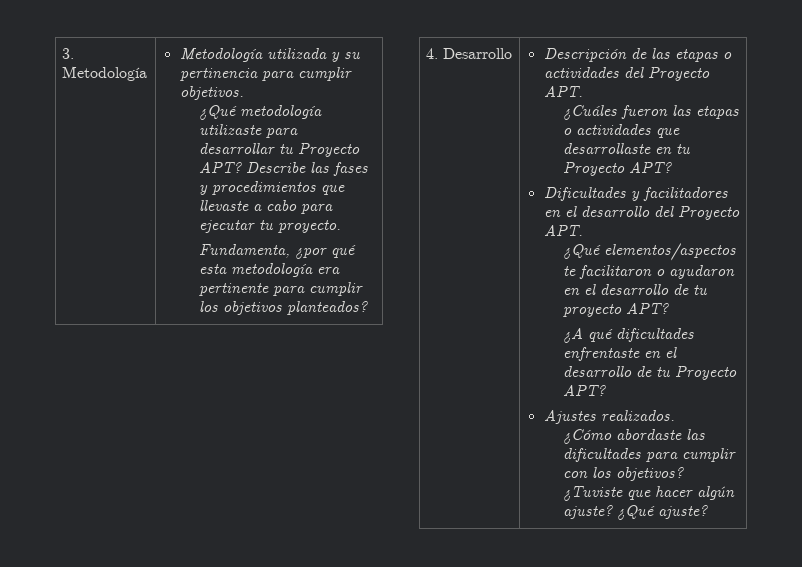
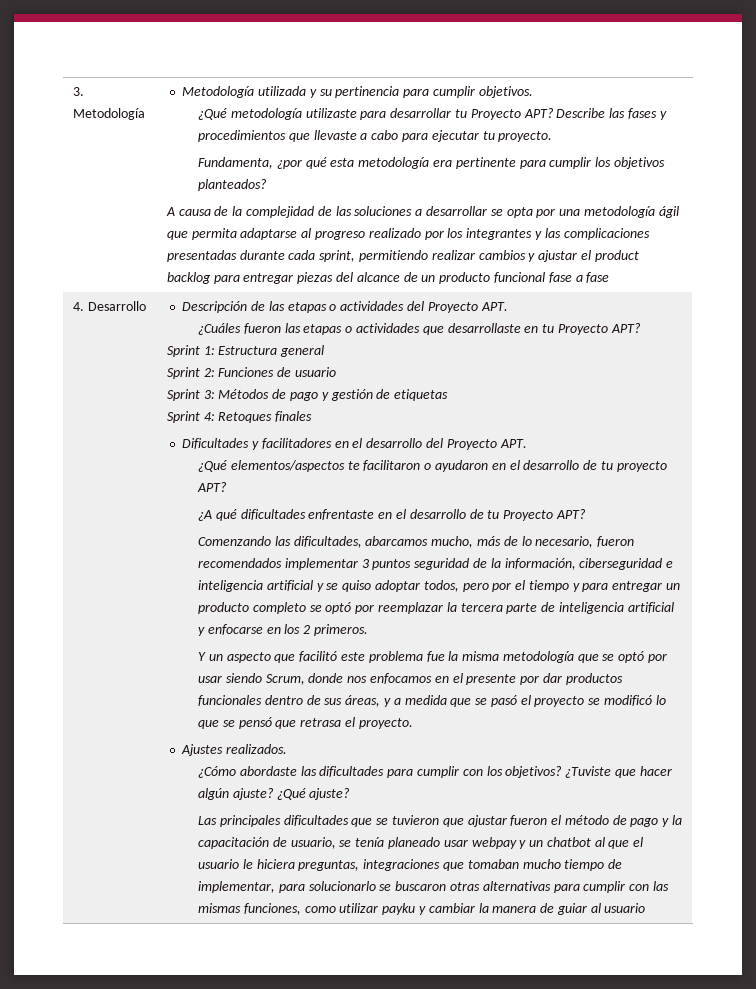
+ A causa de la complejidad de las soluciones a desarrollar se opta por una metodología ágil que permita adaptarse al progreso realizado por los integrantes y las complicaciones presentadas durante cada sprint, permitiendo realizar cambios y ajustar el product backlog para entregar piezas del alcance de un producto funcional fase a fase
+ Sprint 1: Estructura general
+ Sprint 2: Funciones de usuario
+ Sprint 3: Métodos de pago y gestión de etiquetas
+ Sprint 4: Retoques finales
+ Comenzando las dificultades, abarcamos mucho, más de lo necesario, fueron recomendados implementar 3 puntos seguridad de la información, ciberseguridad e inteligencia artificial y se quiso adoptar todos, pero por el tiempo y para entregar un producto completo se optó por reemplazar la tercera parte de inteligencia artificial y enfocarse en los 2 primeros.
+ Y un aspecto que facilitó este problema fue la misma metodología que se optó por usar siendo Scrum, donde nos enfocamos en el presente por dar productos funcionales dentro de sus áreas, y a medida que se pasó el proyecto se modificó lo que se pensó que retrasa el proyecto.
+ Las principales dificultades que se tuvieron que ajustar fueron el método de pago y la capacitación de usuario, se tenía planeado usar webpay y un chatbot al que el usuario le hiciera preguntas, integraciones que tomaban mucho tiempo de implementar, para solucionarlo se buscaron otras alternativas para cumplir con las mismas funciones, como utilizar payku y cambiar la manera de guiar al usuario

